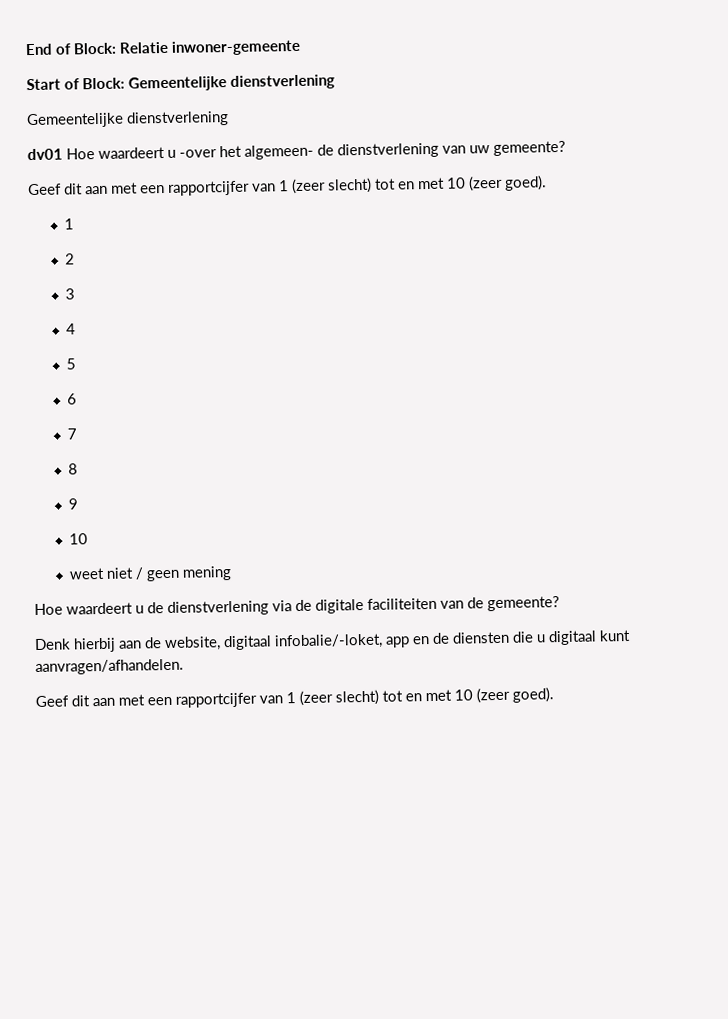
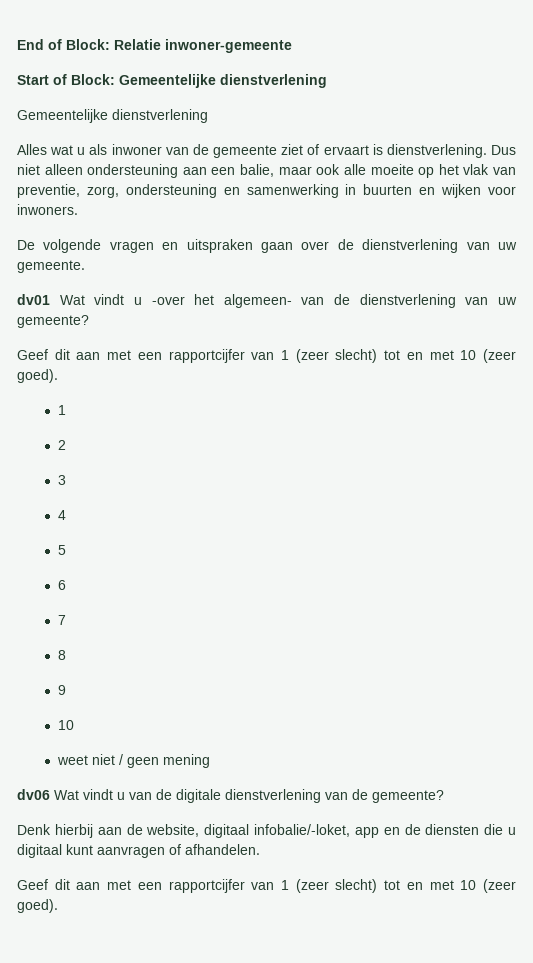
+ Alles wat u als inwoner van de gemeente ziet of ervaart is dienstverlening. Dus niet alleen ondersteuning aan een balie, maar ook alle moeite op het vlak van preventie, zorg, ondersteuning en samenwerking in buurten en wijken voor inwoners.
+ De volgende vragen en uitspraken gaan over de dienstverlening van uw gemeente.
- dv01 Hoe waardeert u -over het algemeen- de dienstverlening van uw gemeente?
+ dv01 Wat vindt u -over het algemeen- van de dienstverlening van uw gemeente?
- Hoe waardeert u de dienstverlening via de digitale faciliteiten van de gemeente?
+ dv06 Wat vindt u van de digitale dienstverlening van de gemeente?
- Denk hierbij aan de website, digitaal infobalie/-loket, app en de diensten die u digitaal kunt aanvragen/afhandelen.
+ Denk hierbij aan de website, digitaal infobalie/-loket, app en de diensten die u digitaal kunt aanvragen of afhandelen.

